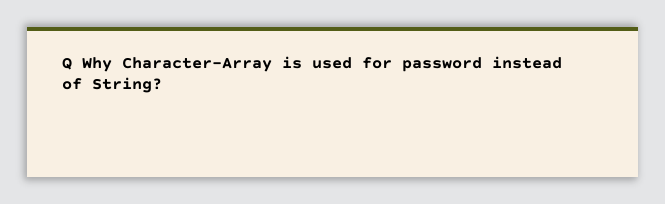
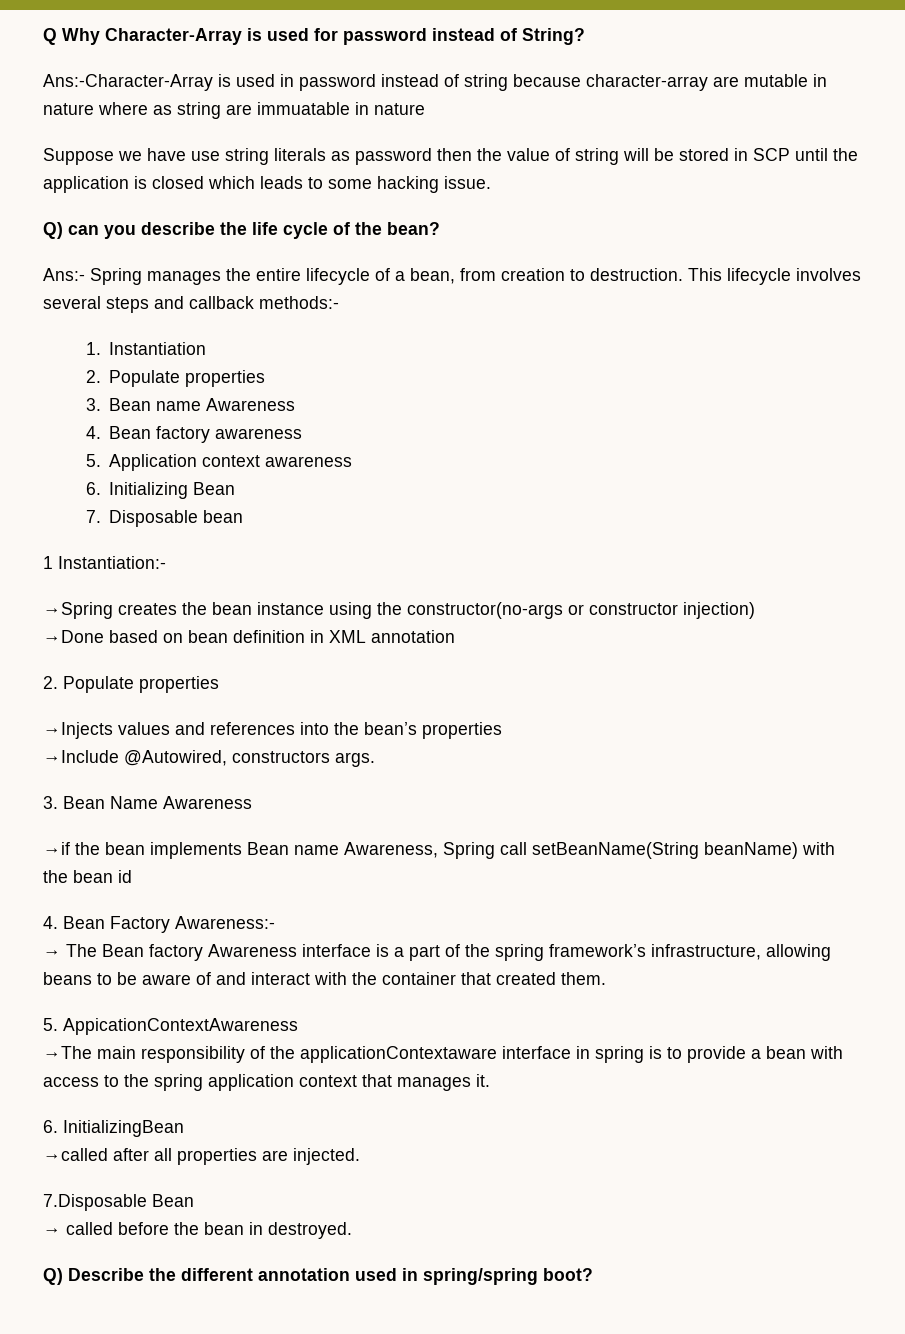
+ Ans:-Character-Array is used in password instead of string because character-array are mutable in nature where as string are immuatable in nature
+ Suppose we have use string literals as password then the value of string will be stored in SCP until the application is closed which leads to some hacking issue.
+ Q) can you describe the life cycle of the bean?
+ Ans:- Spring manages the entire lifecycle of a bean, from creation to destruction. This lifecycle involves several steps and callback methods:-
+ 1. Instantiation
+ 2. Populate properties
+ 3. Bean name Awareness
+ 4. Bean factory awareness
+ 5. Application context awareness
+ 6. Initializing Bean
+ 7. Disposable bean
+ 1 Instantiation:-
+ →Spring creates the bean instance using the constructor(no-args or constructor injection)
+ →Done based on bean definition in XML annotation
+ 2. Populate properties
+ →Injects values and references into the bean’s properties
+ →Include @Autowired, constructors args.
+ 3. Bean Name Awareness
+ →if the bean implements Bean name Awareness, Spring call setBeanName(String beanName) with the bean id
+ 4. Bean Factory Awareness:-
+ → The Bean factory Awareness interface is a part of the spring framework’s infrastructure, allowing beans to be aware of and interact with the container that created them.
+ 5. AppicationContextAwareness
+ →The main responsibility of the applicationContextaware interface in spring is to provide a bean with access to the spring application context that manages it.
+ 6. InitializingBean
+ →called after all properties are injected.
+ 7.Disposable Bean
+ → called before the bean in destroyed.
+ Q) Describe the different annotation used in spring/spring boot?

